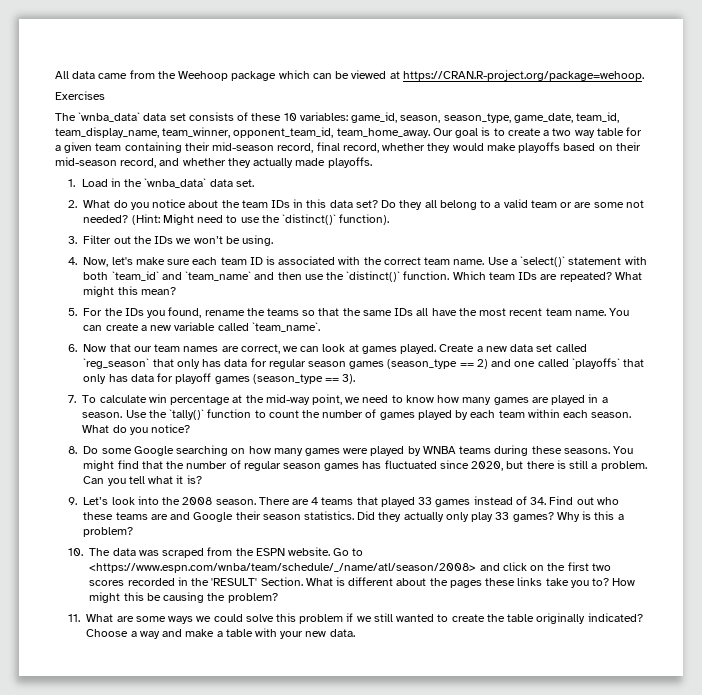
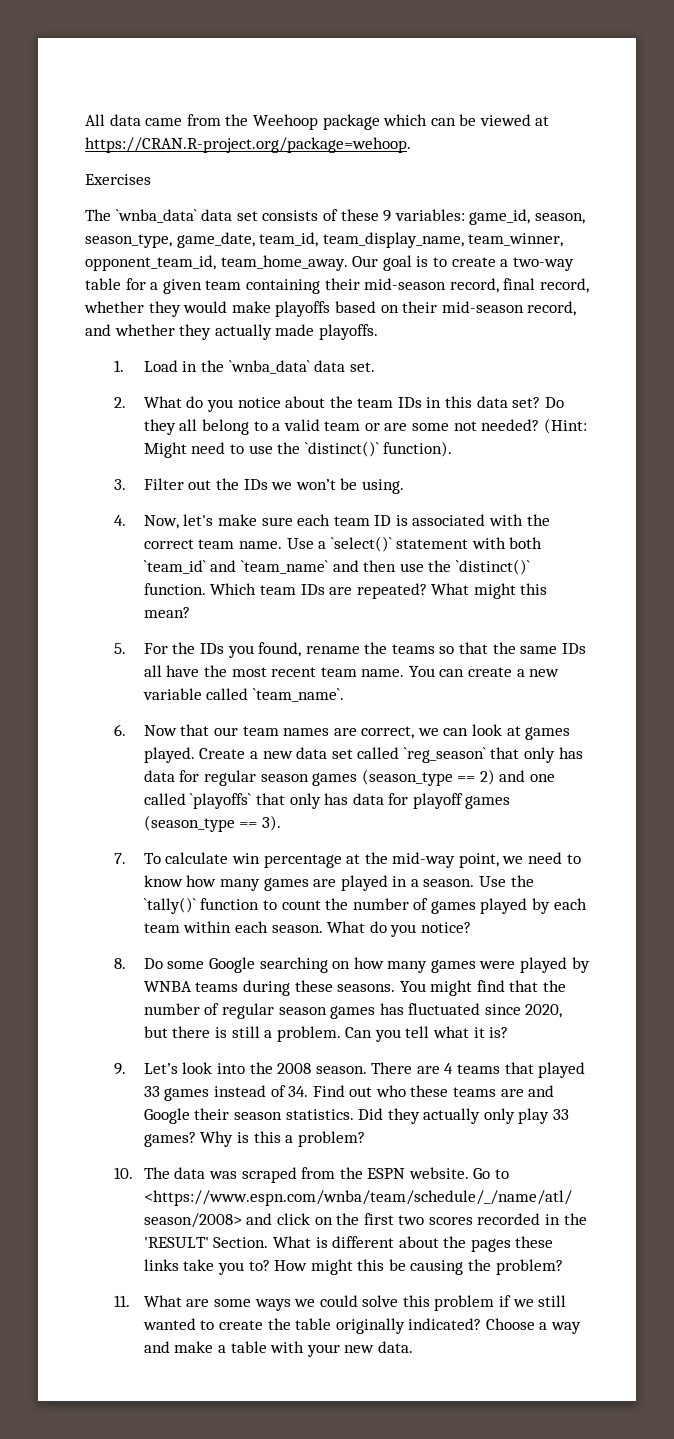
- The `wnba_data` data set consists of these 10 variables: game_id, season, season_type, game_date, team_id, team_display_name, team_winner, opponent_team_id, team_home_away.
+ The `wnba_data` data set consists of these 9 variables: game_id, season, season_type, game_date, team_id, team_display_name, team_winner, opponent_team_id, team_home_away.
- Our goal is to create a two way table for a given team containing their mid-season record, final record, whether they would make playoffs based on their mid-season record, and whether they actually made playoffs.
+ Our goal is to create a two-way table for a given team containing their mid-season record, final record, whether they would make playoffs based on their mid-season record, and whether they actually made playoffs.

